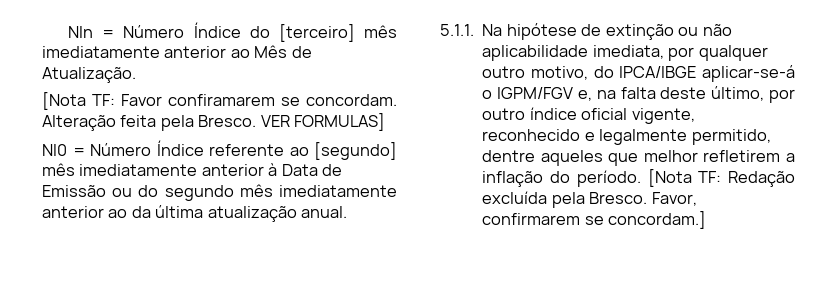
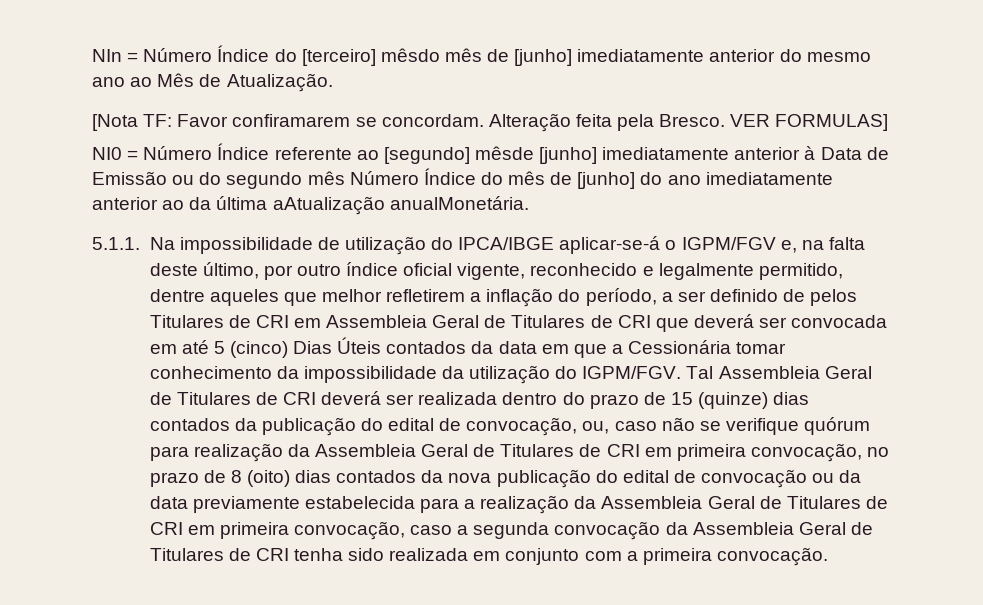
- NIn = Número Índice do [terceiro] mês imediatamente anterior ao Mês de Atualização.
+ NIn = Número Índice do [terceiro] mêsdo mês de [junho] imediatamente anterior do mesmo ano ao Mês de Atualização.
- NI0 = Número Índice referente ao [segundo] mês imediatamente anterior à Data de Emissão ou do segundo mês imediatamente anterior ao da última atualização anual.
+ NI0 = Número Índice referente ao [segundo] mêsde [junho] imediatamente anterior à Data de Emissão ou do segundo mês Número Índice do mês de [junho] do ano imediatamente anterior ao da última aAtualização anualMonetária.
- 5.1.1. Na hipótese de extinção ou não aplicabilidade imediata, por qualquer outro motivo, do IPCA/IBGE aplicar-se-á o IGPM/FGV e, na falta deste último, por outro índice oficial vigente, reconhecido e legalmente permitido, dentre aqueles que melhor refletirem a inflação do período. [Nota TF: Redação excluída pela Bresco. Favor, confirmarem se concordam.]
+ 5.1.1. Na impossibilidade de utilização do IPCA/IBGE aplicar-se-á o IGPM/FGV e, na falta deste último, por outro índice oficial vigente, reconhecido e legalmente permitido, dentre aqueles que melhor refletirem a inflação do período, a ser definido de pelos Titulares de CRI em Assembleia Geral de Titulares de CRI que deverá ser convocada em até 5 (cinco) Dias Úteis contados da data em que a Cessionária tomar conhecimento da impossibilidade da utilização do IGPM/FGV. Tal Assembleia Geral de Titulares de CRI deverá ser realizada dentro do prazo de 15 (quinze) dias contados da publicação do edital de convocação, ou, caso não se verifique quórum para realização da Assembleia Geral de Titulares de CRI em primeira convocação, no prazo de 8 (oito) dias contados da nova publicação do edital de convocação ou da data previamente estabelecida para a realização da Assembleia Geral de Titulares de CRI em primeira convocação, caso a segunda convocação da Assembleia Geral de Titulares de CRI tenha sido realizada em conjunto com a primeira convocação.

